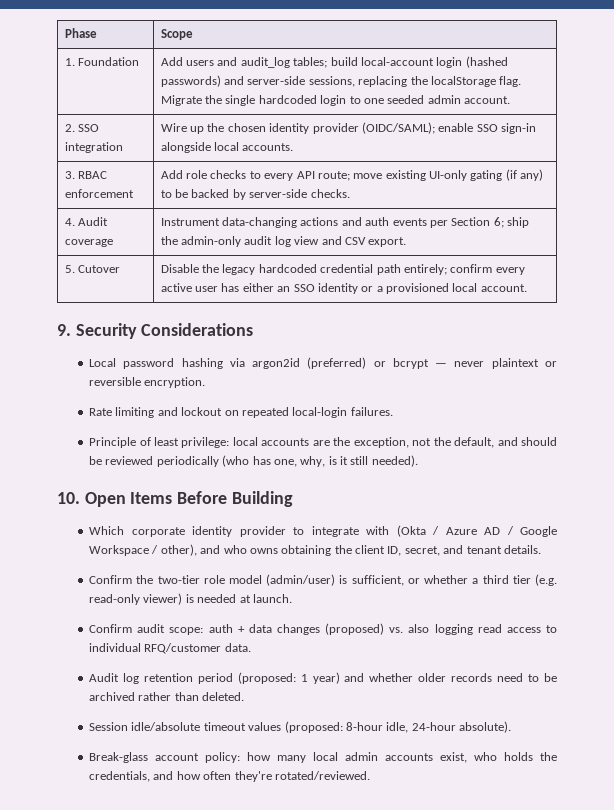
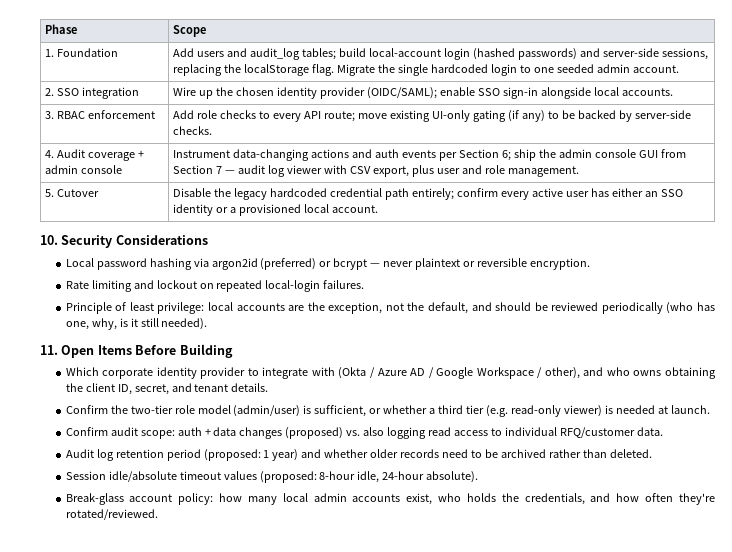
- 4. Audit coverage | Instrument data-changing actions and auth events per Section 6; ship the admin-only audit log view and CSV export.
+ 4. Audit coverage + admin console | Instrument data-changing actions and auth events per Section 6; ship the admin console GUI from Section 7 — audit log viewer with CSV export, plus user and role management.
- 9. Security Considerations
+ 10. Security Considerations
- 10. Open Items Before Building
+ 11. Open Items Before Building

